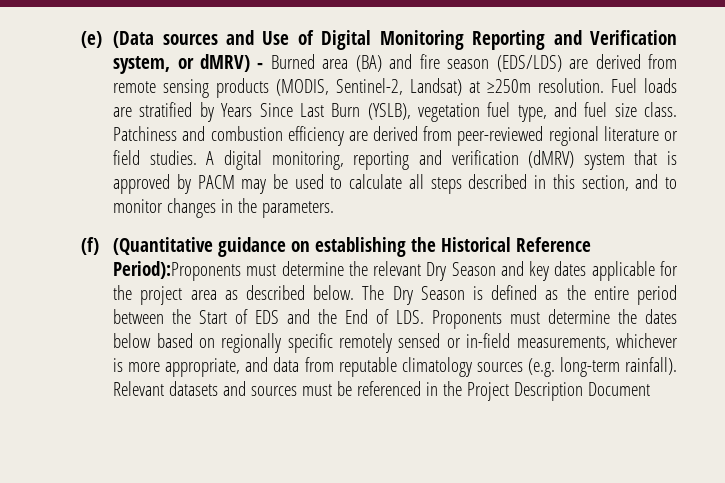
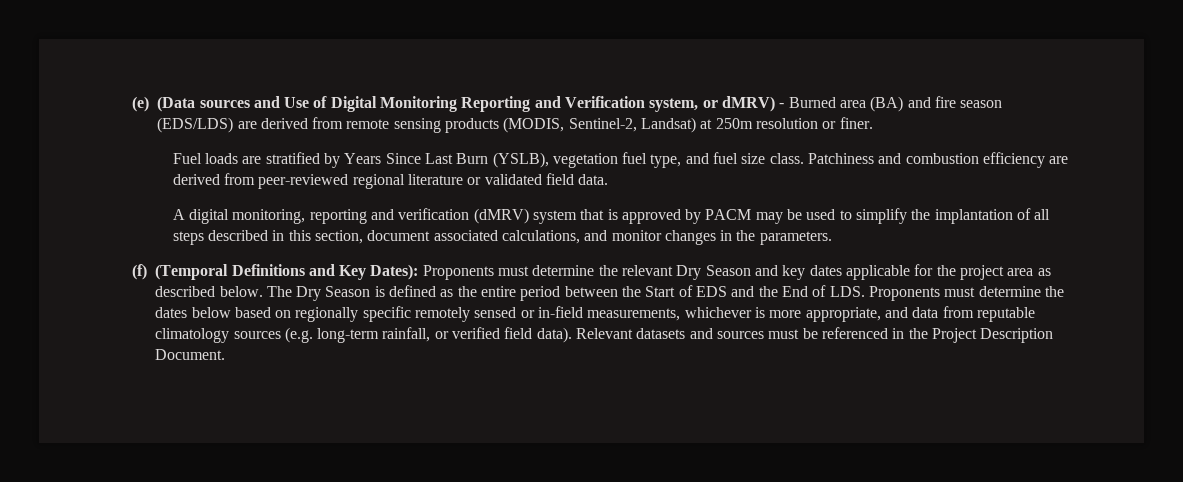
- (e) (Data sources and Use of Digital Monitoring Reporting and Verification system, or dMRV) - Burned area (BA) and fire season (EDS/LDS) are derived from remote sensing products (MODIS, Sentinel-2, Landsat) at ≥250m resolution. Fuel loads are stratified by Years Since Last Burn (YSLB), vegetation fuel type, and fuel size class.
+ (e) (Data sources and Use of Digital Monitoring Reporting and Verification system, or dMRV) - Burned area (BA) and fire season (EDS/LDS) are derived from remote sensing products (MODIS, Sentinel-2, Landsat) at 250m resolution or finer.
+ Fuel loads are stratified by Years Since Last Burn (YSLB), vegetation fuel type, and fuel size class.
- Patchiness and combustion efficiency are derived from peer-reviewed regional literature or field studies. A digital monitoring, reporting and verification (dMRV) system that is approved by PACM may be used to calculate all steps described in this section, and to monitor changes in the parameters.
+ Patchiness and combustion efficiency are derived from peer-reviewed regional literature or validated field data.
+ A digital monitoring, reporting and verification (dMRV) system that is approved by PACM may be used to simplify the implantation of all steps described in this section, document associated calculations, and monitor changes in the parameters.
- (f) (Quantitative guidance on establishing the Historical Reference Period):Proponents must determine the relevant Dry Season and key dates applicable for the project area as described below.
+ (f) (Temporal Definitions and Key Dates): Proponents must determine the relevant Dry Season and key dates applicable for the project area as described below.
- The Dry Season is defined as the entire period between the Start of EDS and the End of LDS. Proponents must determine the dates below based on regionally specific remotely sensed or in-field measurements, whichever is more appropriate, and data from reputable climatology sources (e.g. long-term rainfall).
+ The Dry Season is defined as the entire period between the Start of EDS and the End of LDS. Proponents must determine the dates below based on regionally specific remotely sensed or in-field measurements, whichever is more appropriate, and data from reputable climatology sources (e.g. long-term rainfall, or verified field data).
- Relevant datasets and sources must be referenced in the Project Description Document
+ Relevant datasets and sources must be referenced in the Project Description Document.

